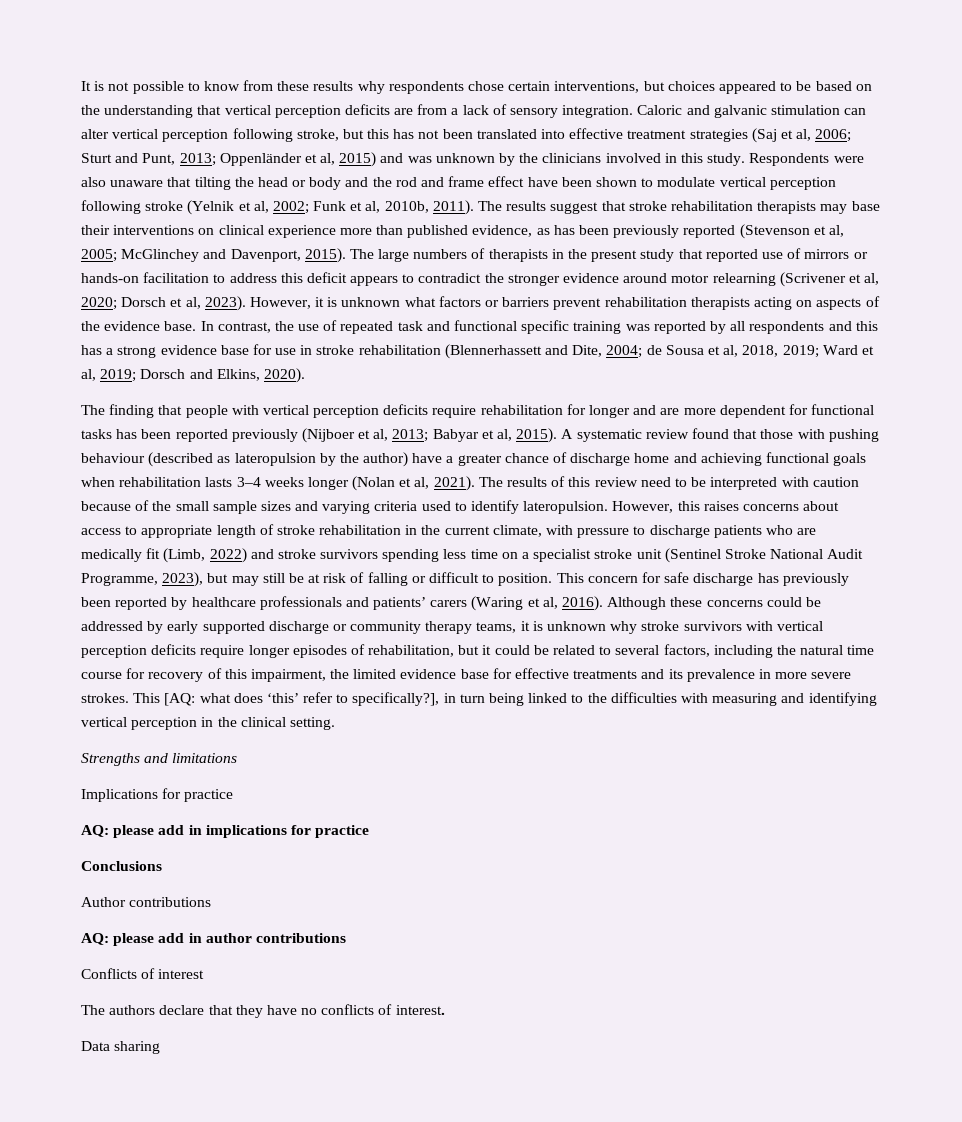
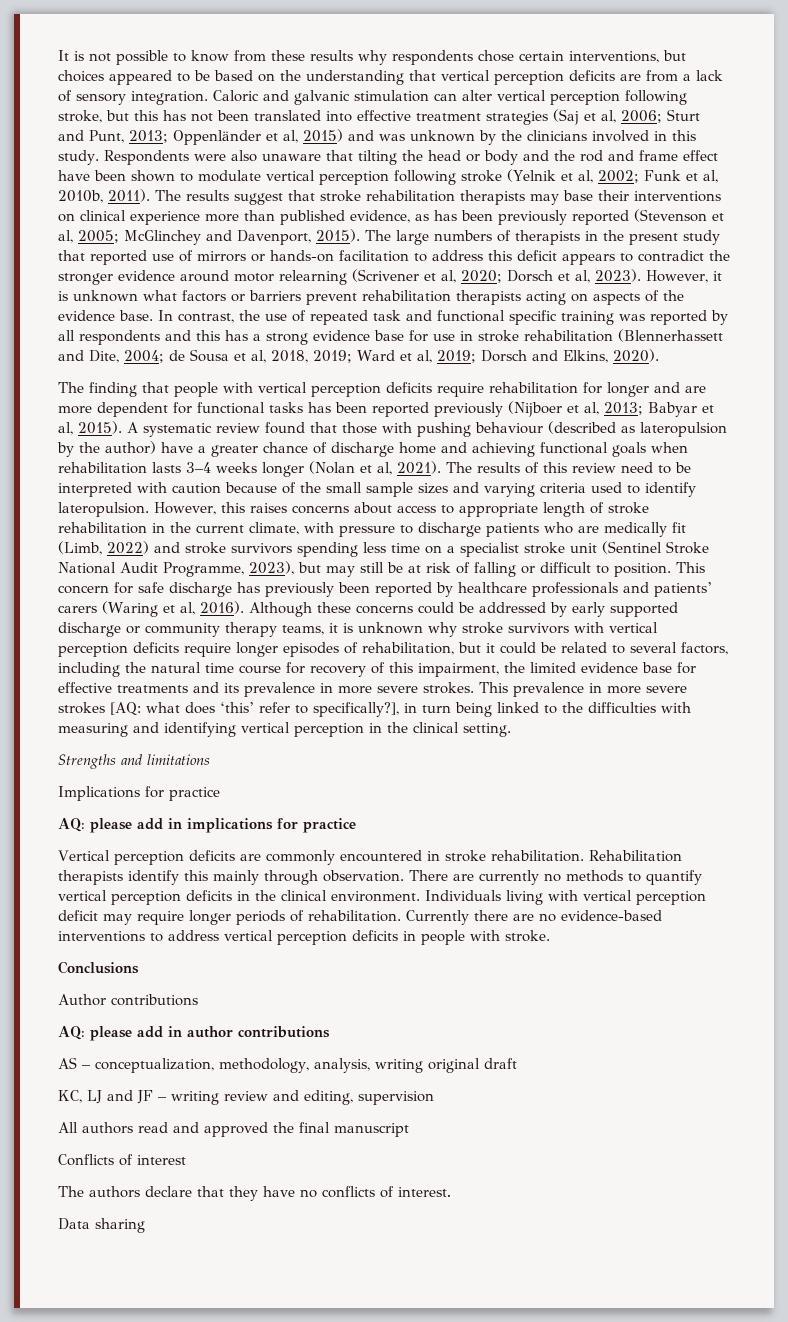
- This [AQ: what does ‘this’ refer to specifically?], in turn being linked to the difficulties with measuring and identifying vertical perception in the clinical setting.
+ This prevalence in more severe strokes [AQ: what does ‘this’ refer to specifically?], in turn being linked to the difficulties with measuring and identifying vertical perception in the clinical setting.
+ Vertical perception deficits are commonly encountered in stroke rehabilitation. Rehabilitation therapists identify this mainly through observation. There are currently no methods to quantify vertical perception deficits in the clinical environment. Individuals living with vertical perception deficit may require longer periods of rehabilitation. Currently there are no evidence-based interventions to address vertical perception deficits in people with stroke.
+ AS – conceptualization, methodology, analysis, writing original draft
+ KC, LJ and JF – writing review and editing, supervision
+ All authors read and approved the final manuscript

